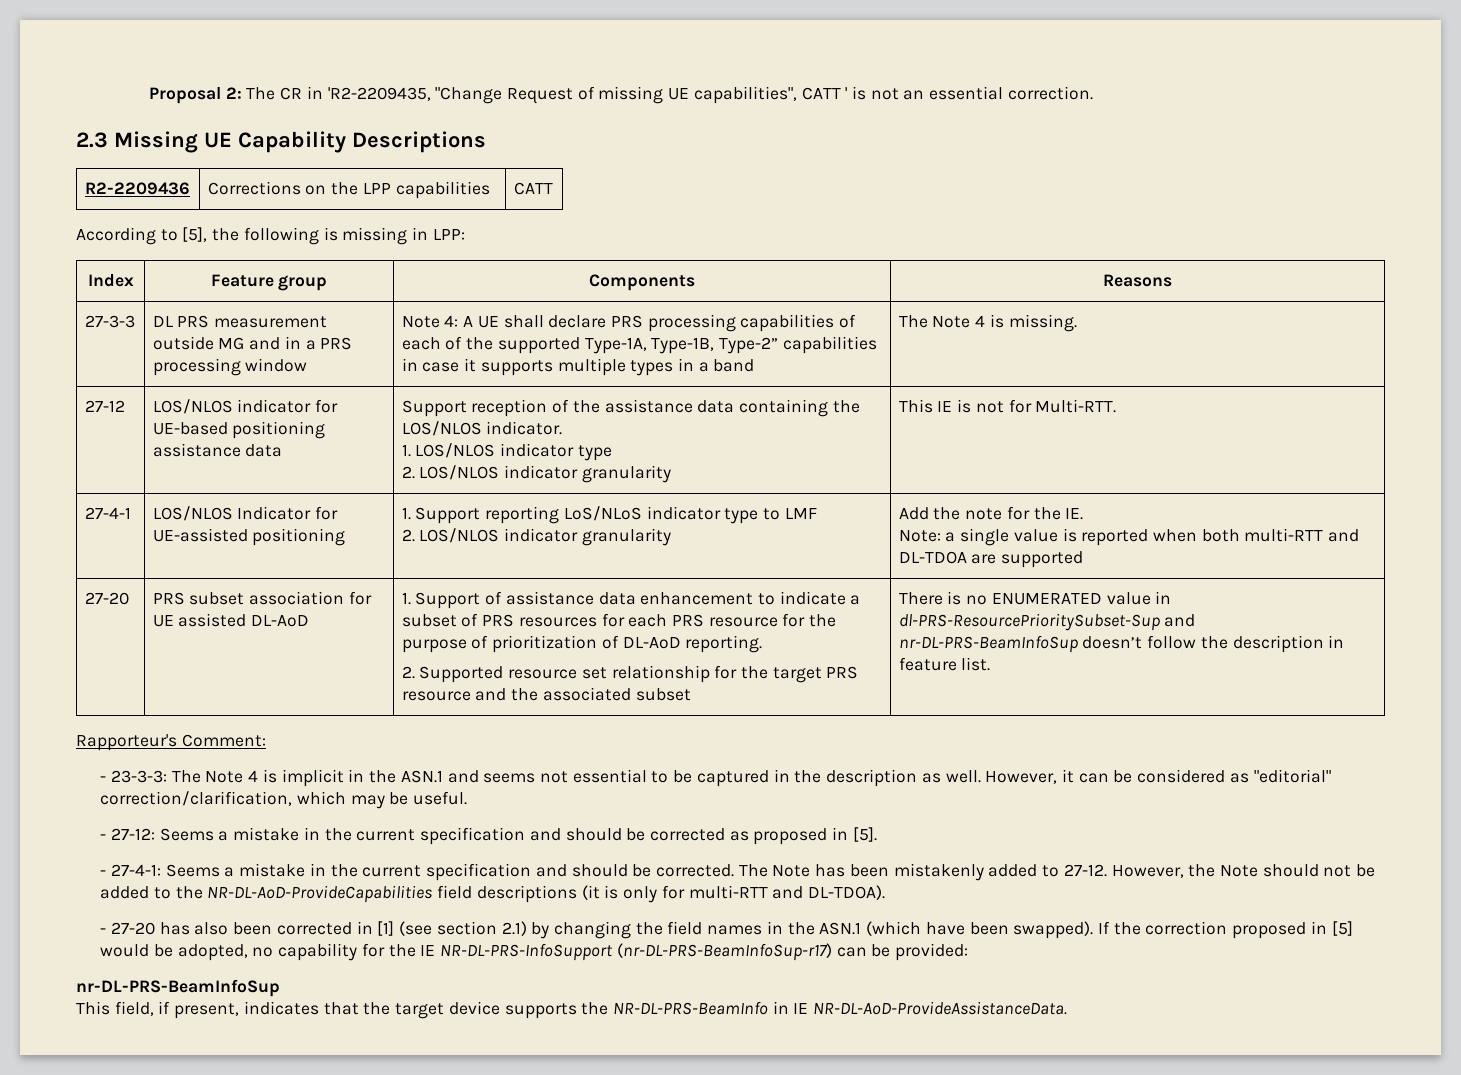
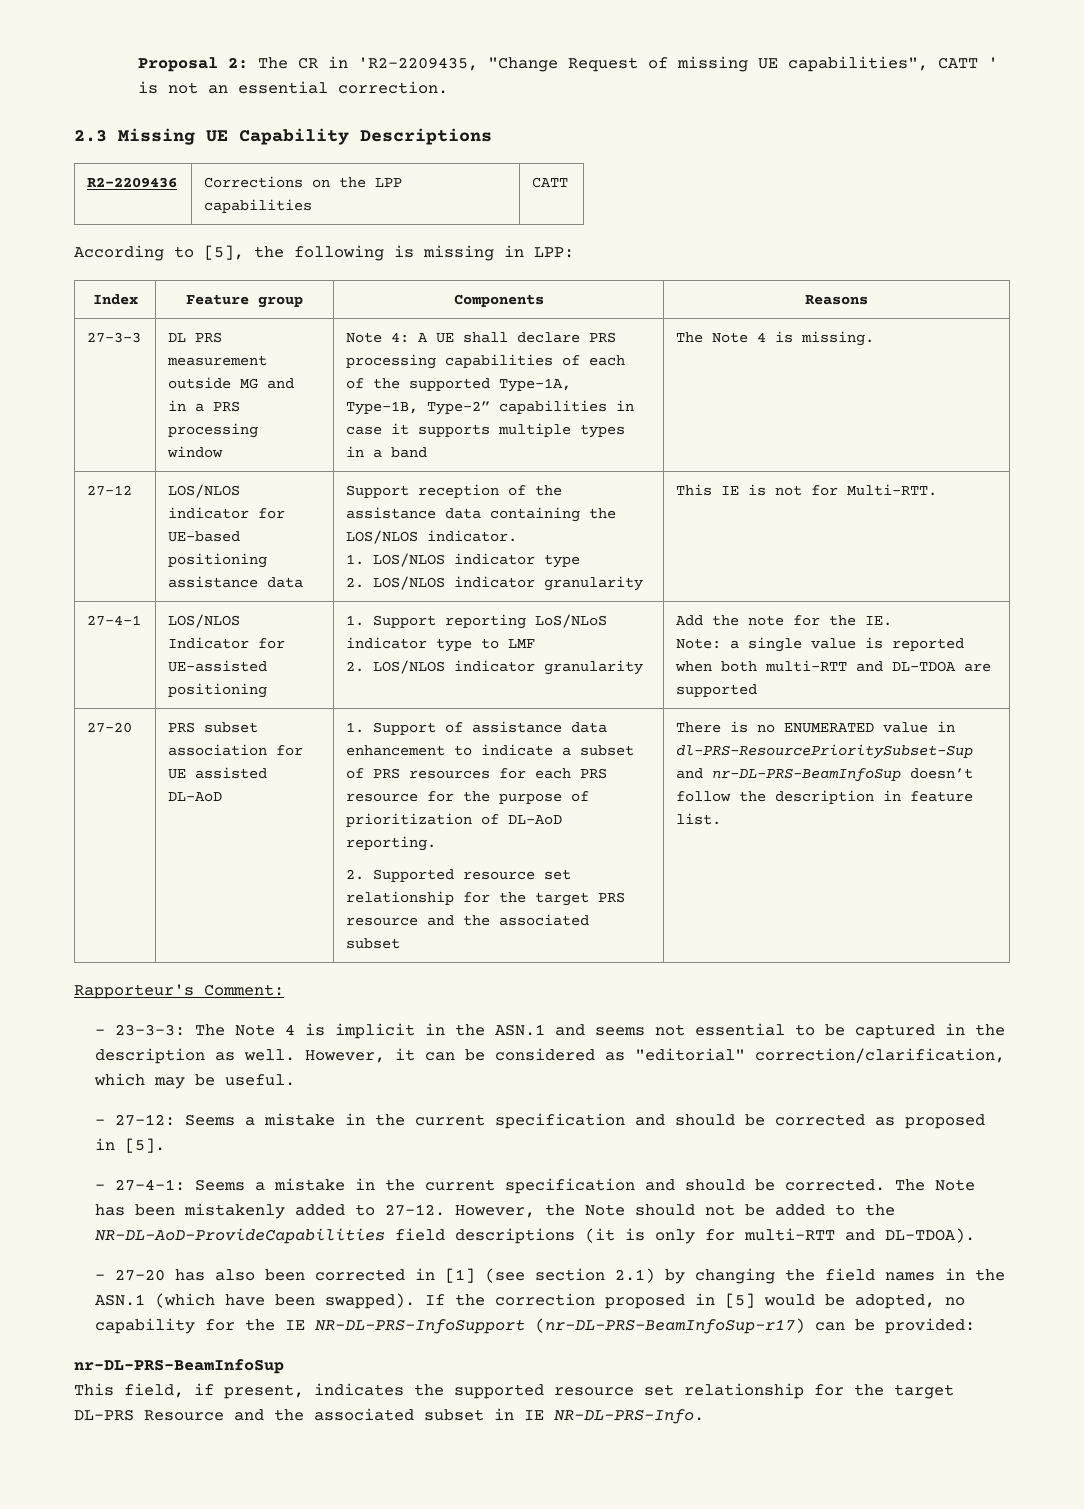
- This field, if present, indicates that the target device supports the NR-DL-PRS-BeamInfo in IE NR-DL-AoD-ProvideAssistanceData.
+ This field, if present, indicates the supported resource set relationship for the target DL-PRS Resource and the associated subset in IE NR-DL-PRS-Info.

